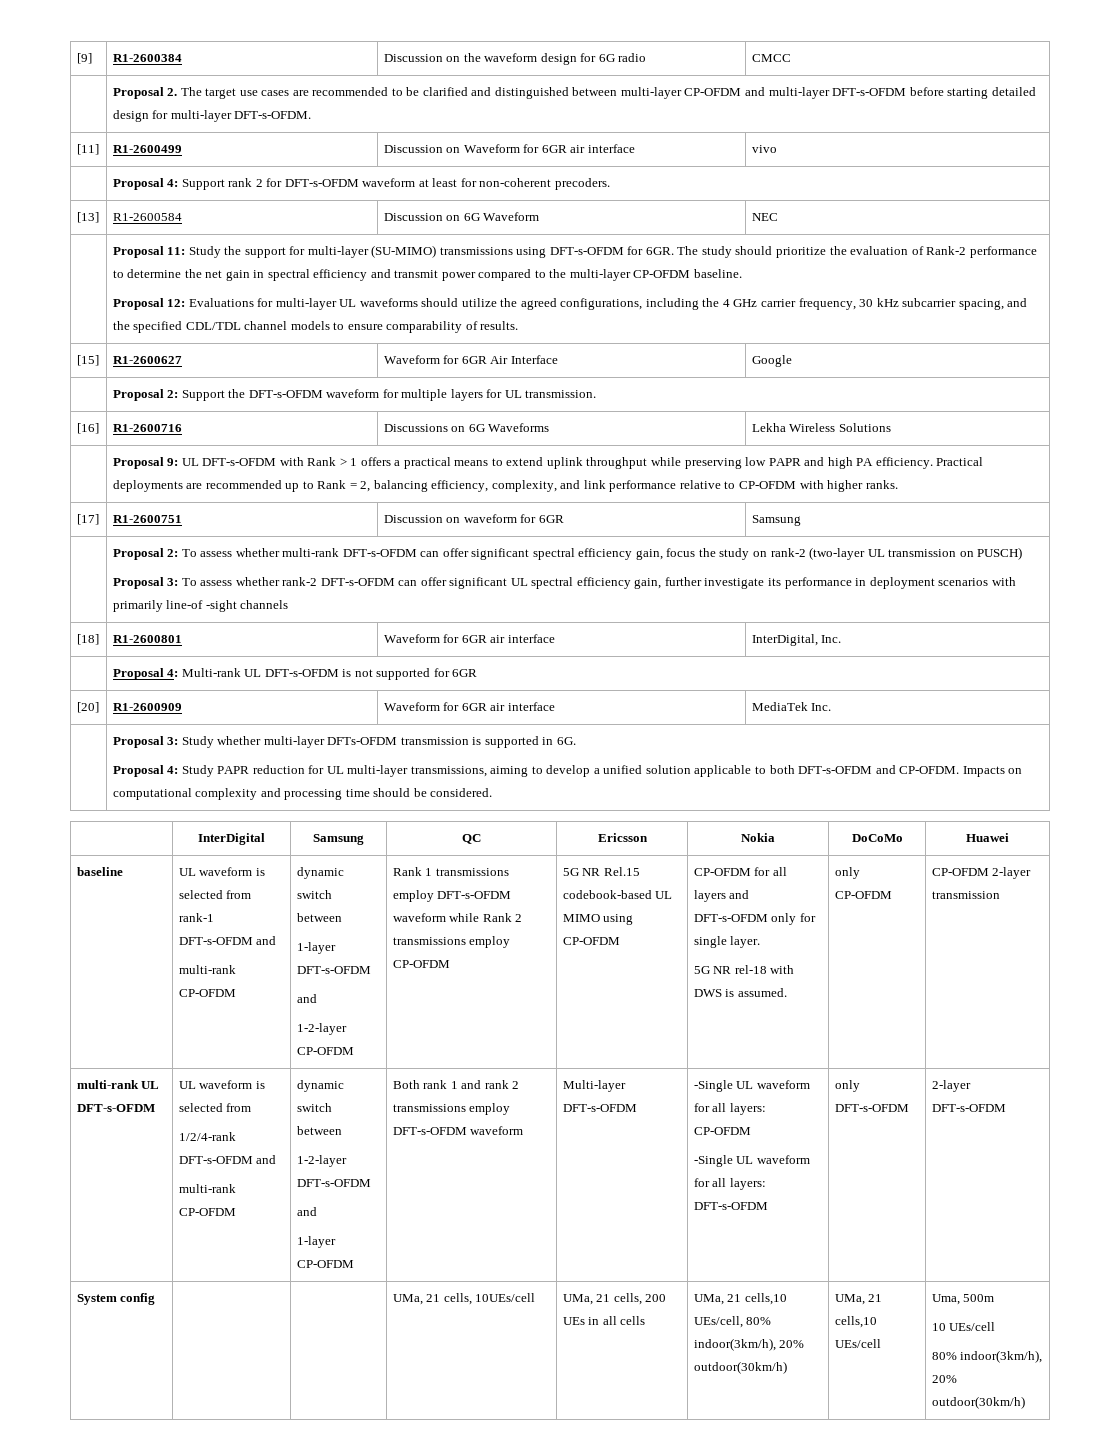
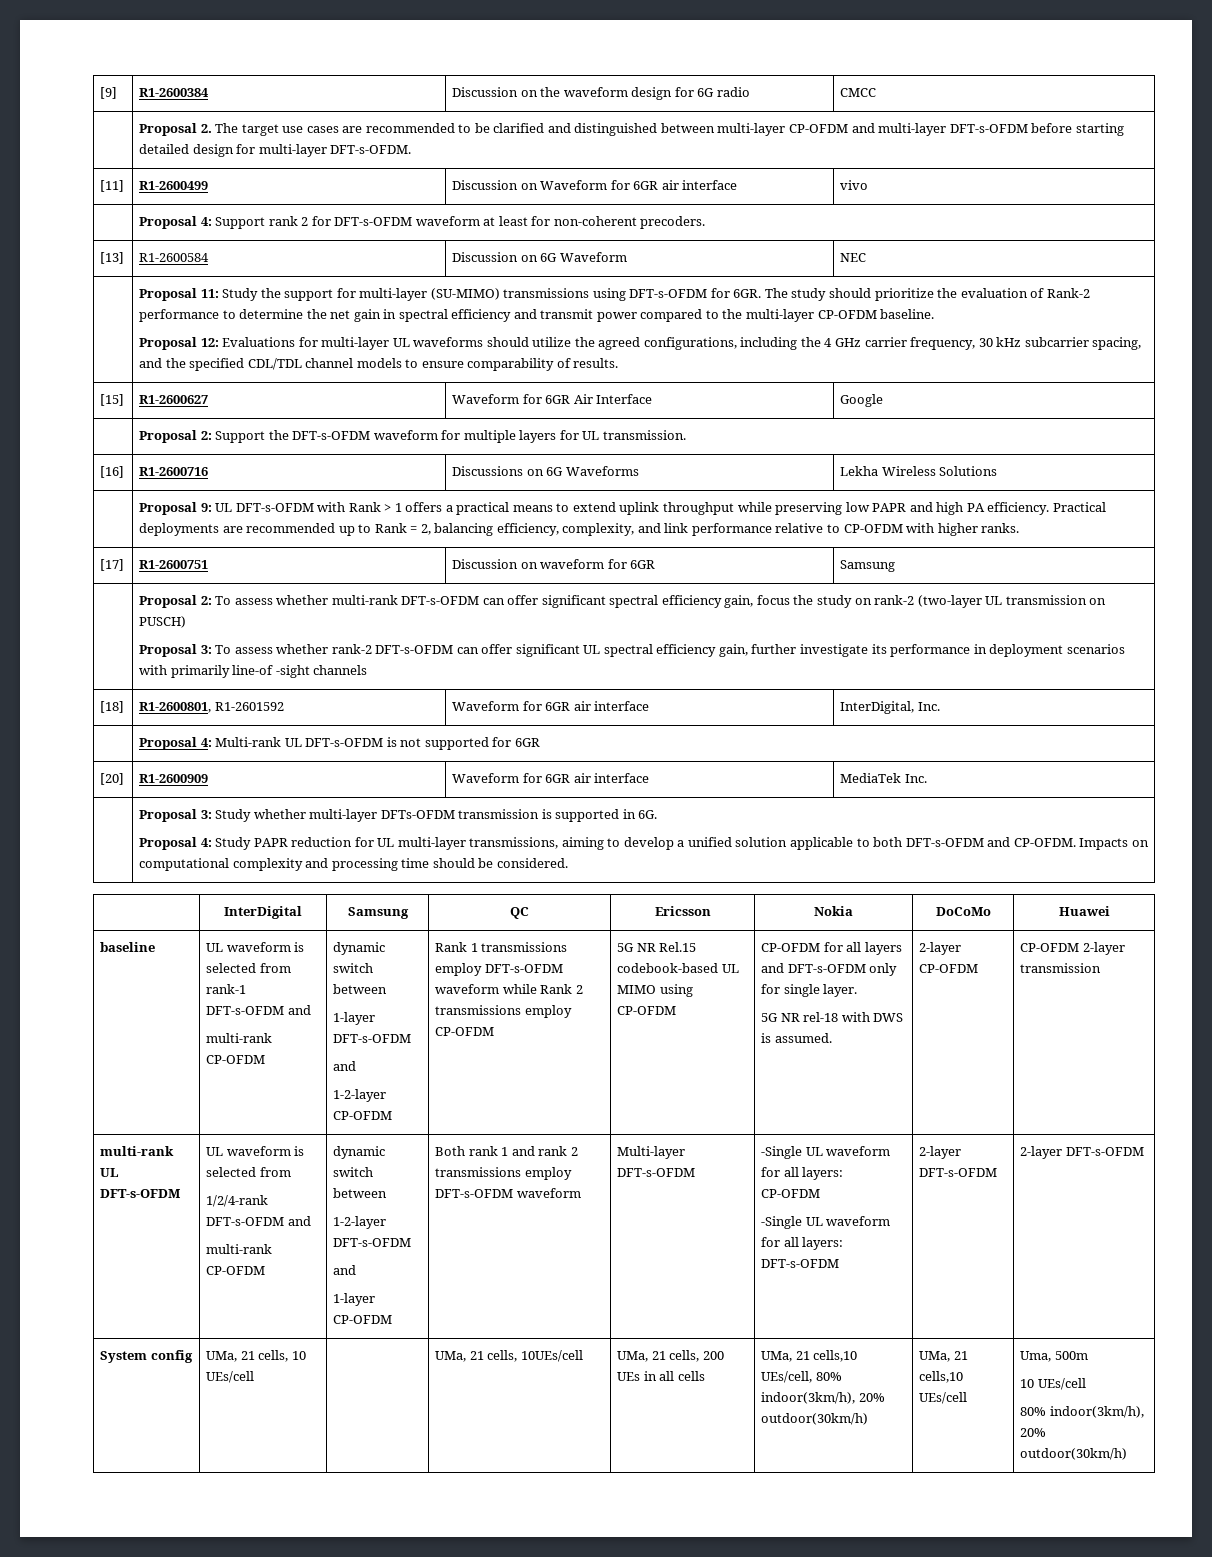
- [18] | R1-2600801 | Waveform for 6GR air interface | InterDigital, Inc.
+ [18] | R1-2600801, R1-2601592 | Waveform for 6GR air interface | InterDigital, Inc.
- only CP-OFDM
+ 2-layer CP-OFDM
- -Single UL waveform for all layers: DFT-s-OFDM | only DFT-s-OFDM
+ -Single UL waveform for all layers: DFT-s-OFDM | 2-layer DFT-s-OFDM
- System config | | | UMa, 21 cells, 10UEs/cell | UMa, 21 cells, 200 UEs in all cells | UMa, 21 cells,10 UEs/cell, 80% indoor(3km/h), 20% outdoor(30km/h) | UMa, 21 cells,10 UEs/cell | Uma, 500m
+ System config | UMa, 21 cells, 10 UEs/cell | | UMa, 21 cells, 10UEs/cell | UMa, 21 cells, 200 UEs in all cells | UMa, 21 cells,10 UEs/cell, 80% indoor(3km/h), 20% outdoor(30km/h) | UMa, 21 cells,10 UEs/cell | Uma, 500m

